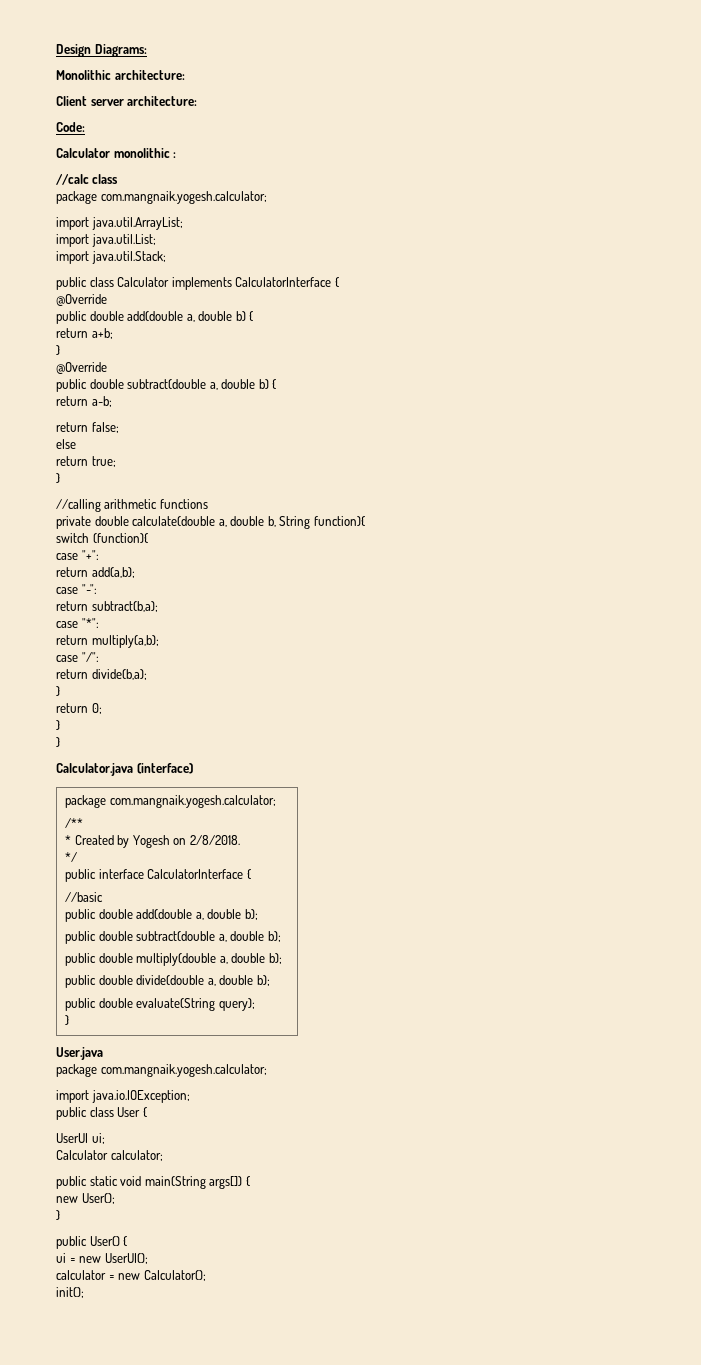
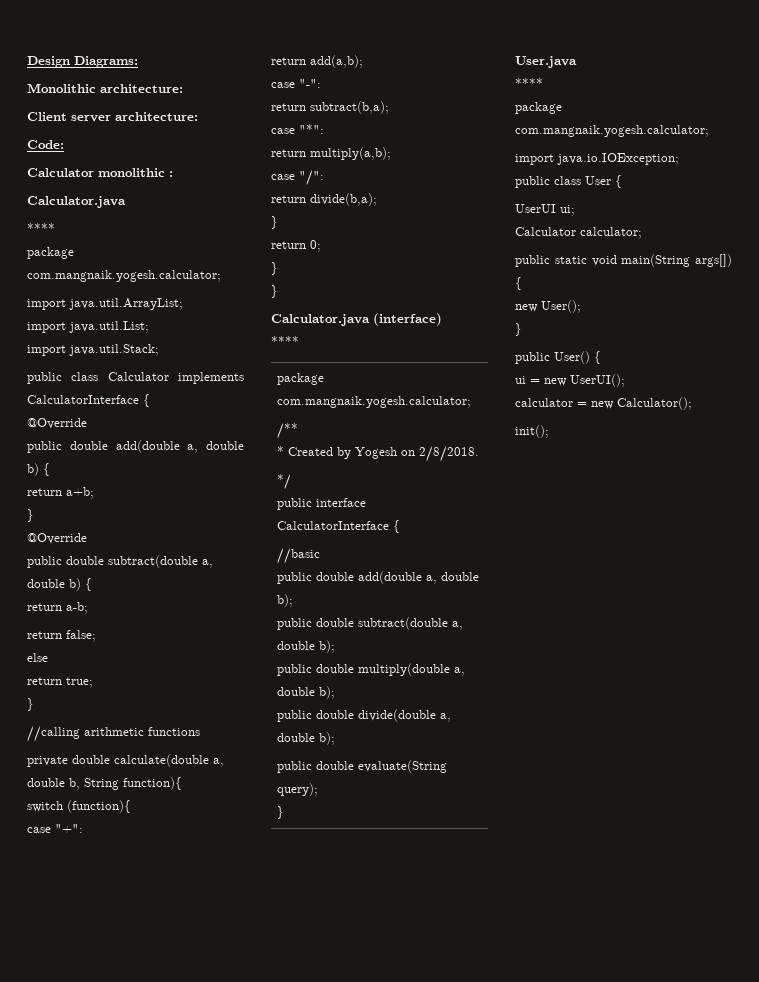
  Calculator monolithic :
- //calc class
+ Calculator.java
+ ****
  Calculator.java (interface)
+ ****
  User.java
+ ****

